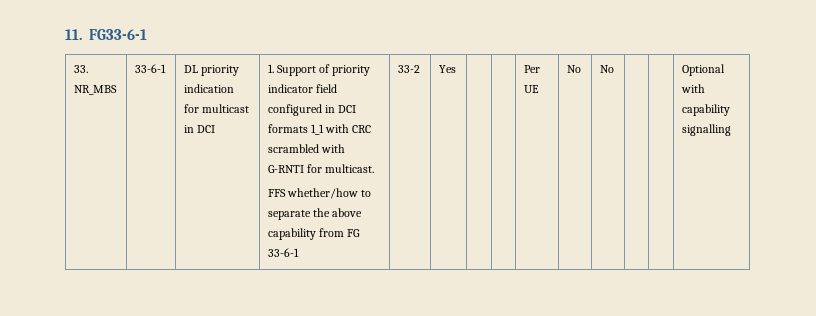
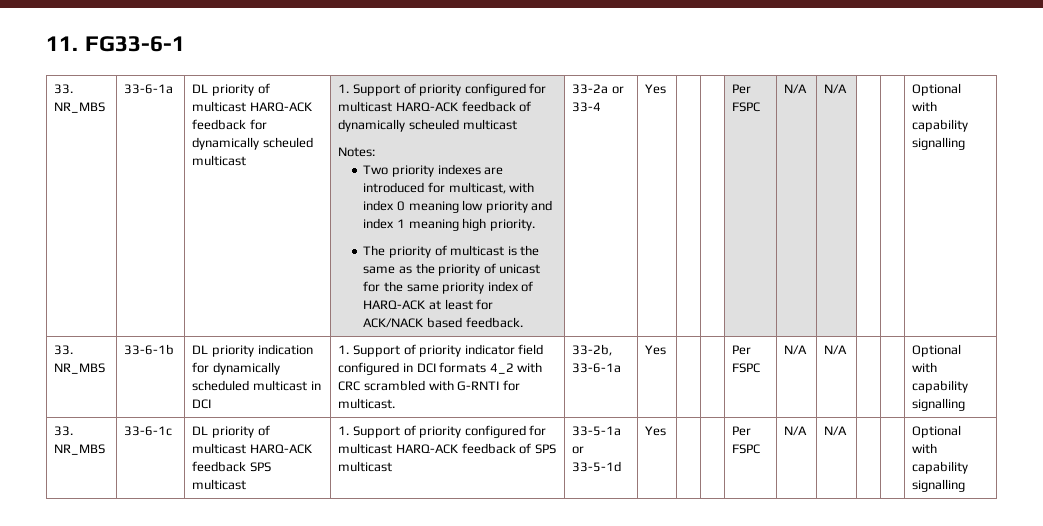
- 33. NR_MBS | 33-6-1
+ 33. NR_MBS | 33-6-1a | DL priority of multicast HARQ-ACK feedback for dynamically scheuled multicast | 1. Support of priority configured for multicast HARQ-ACK feedback of dynamically scheuled multicast
+ Notes:
+ Two priority indexes are introduced for multicast, with index 0 meaning low priority and index 1 meaning high priority.
+ The priority of multicast is the same as the priority of unicast for the same priority index of HARQ-ACK at least for ACK/NACK based feedback. | 33-2a or 33-4 | Yes | | | Per FSPC | N/A | N/A | | | Optional with capability signalling
+ 33. NR_MBS | 33-6-1b
- DL priority indication for multicast in DCI
+ DL priority indication for dynamically scheduled multicast in DCI
- 1. Support of priority indicator field configured in DCI formats 1_1 with CRC scrambled with G-RNTI for multicast.
+ 1. Support of priority indicator field configured in DCI formats 4_2 with CRC scrambled with G-RNTI for multicast.
- FFS whether/how to separate the above capability from FG 33-6-1 | 33-2 | Yes | | | Per UE | No | No | | | Optional with capability signalling
+ 33-2b, 33-6-1a | Yes | | | Per FSPC | N/A | N/A | | | Optional with capability signalling
+ 33. NR_MBS | 33-6-1c | DL priority of multicast HARQ-ACK feedback SPS multicast | 1. Support of priority configured for multicast HARQ-ACK feedback of SPS multicast | 33-5-1a or 33-5-1d | Yes | | | Per FSPC | N/A | N/A | | | Optional with capability signalling

